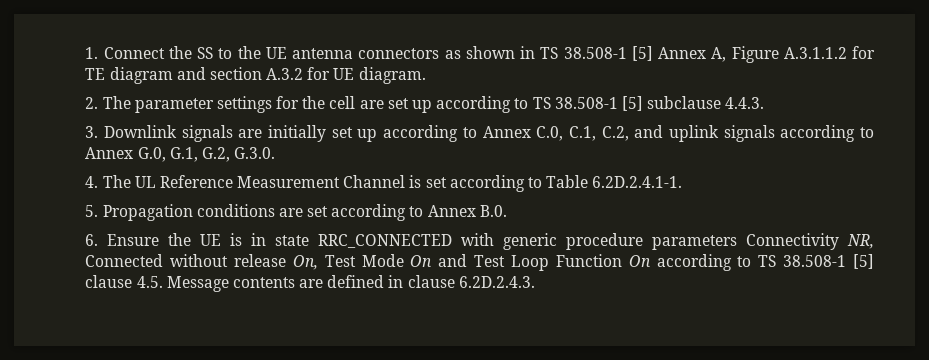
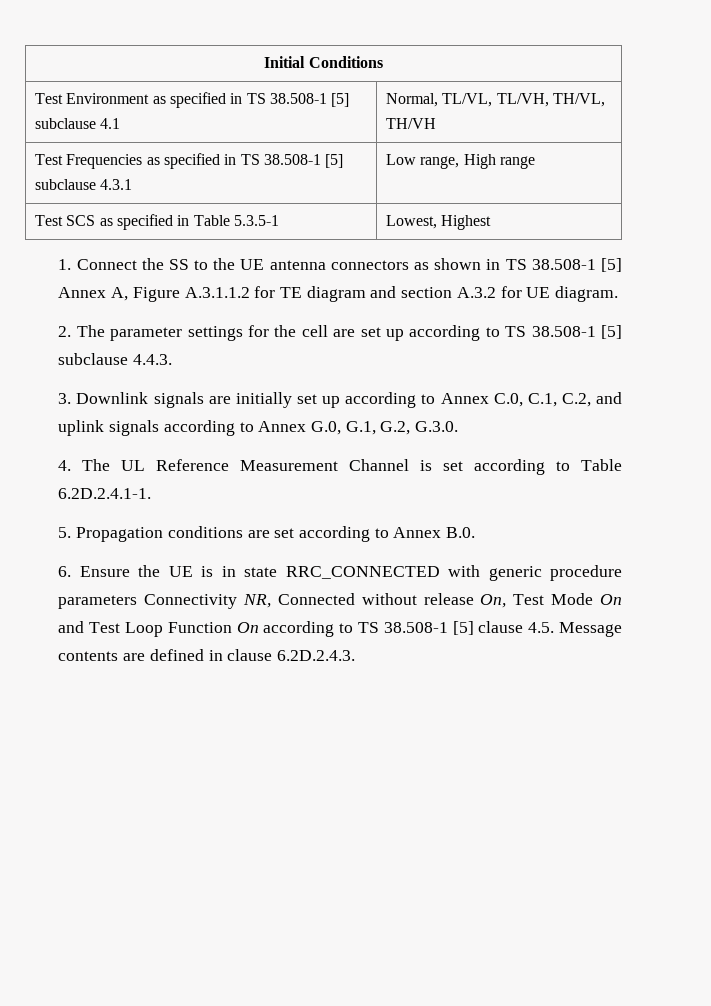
+ Initial Conditions
+ Test Environment as specified in TS 38.508-1 [5] subclause 4.1 | Normal, TL/VL, TL/VH, TH/VL, TH/VH
+ Test Frequencies as specified in TS 38.508-1 [5] subclause 4.3.1 | Low range, High range
+ Test SCS as specified in Table 5.3.5-1 | Lowest, Highest

